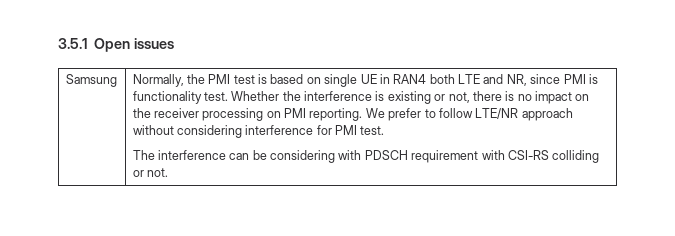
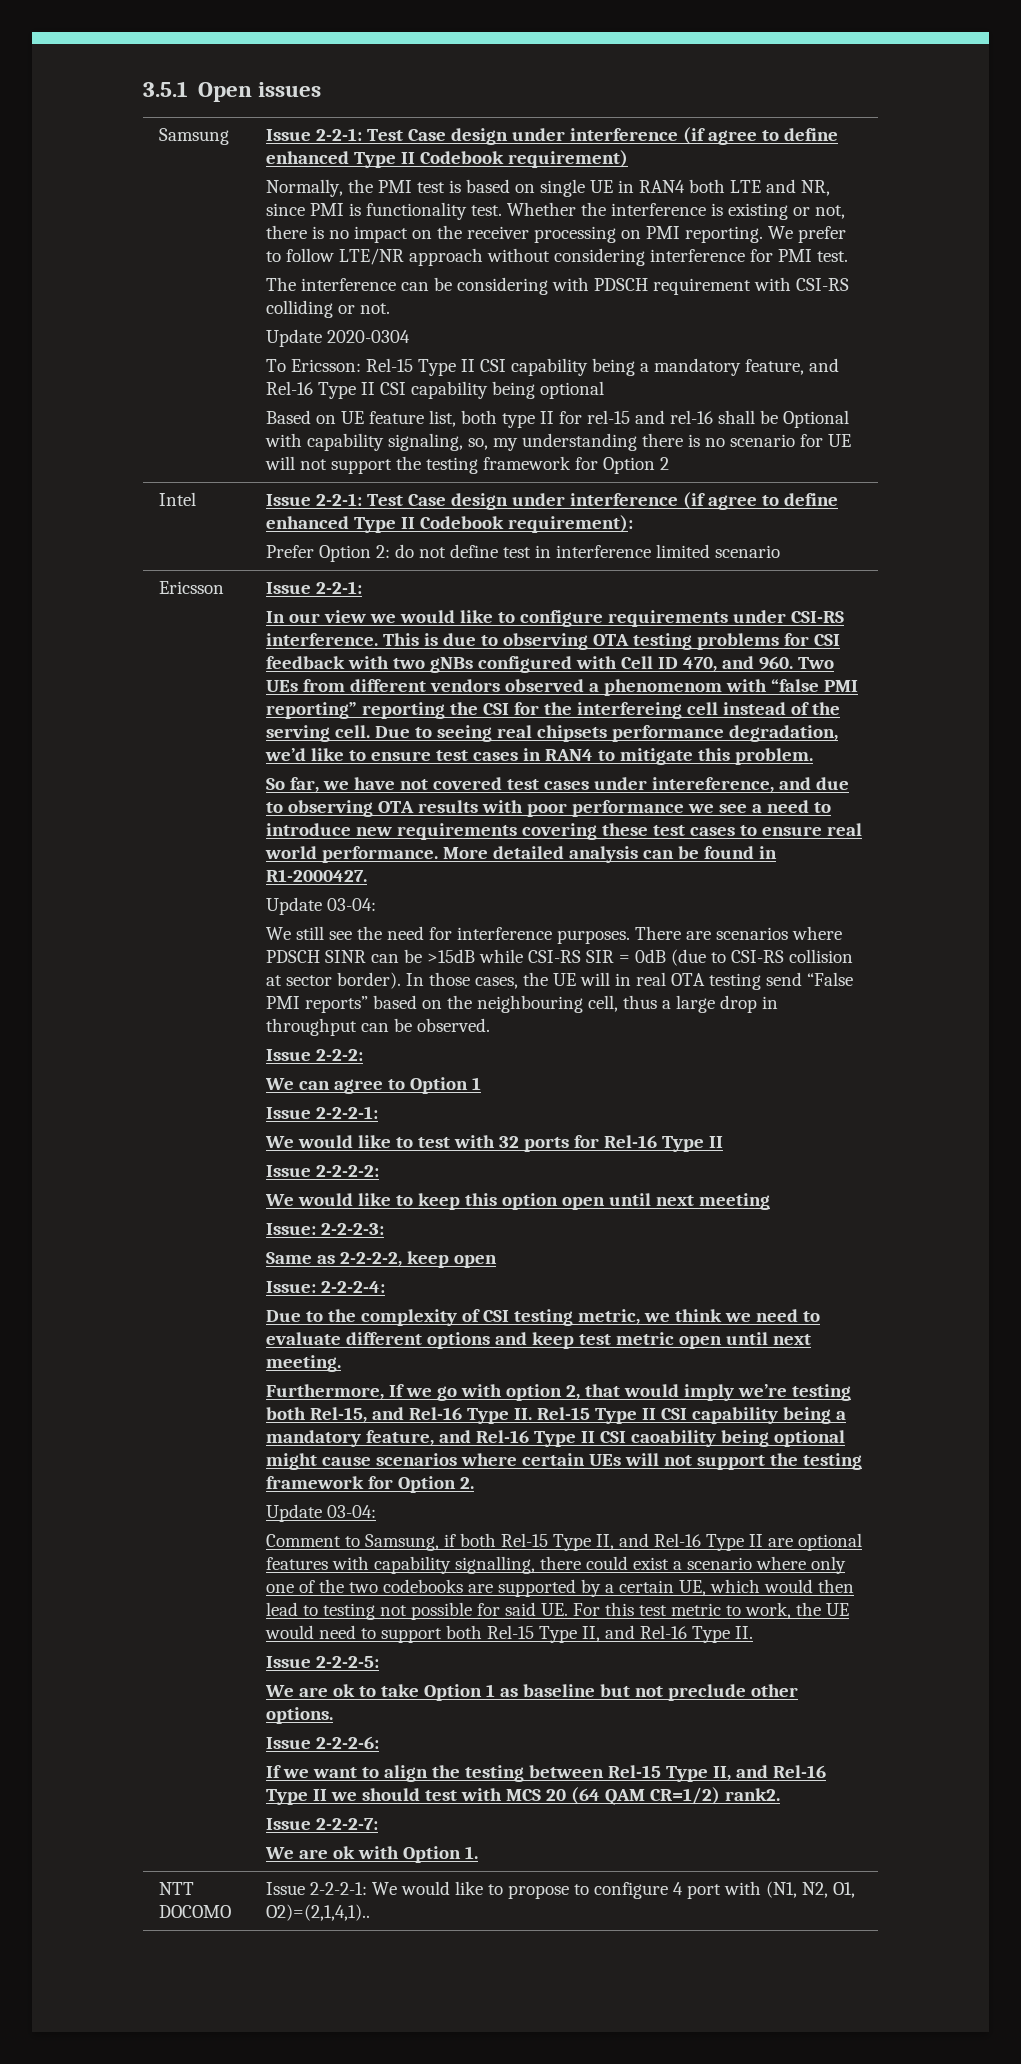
+ Issue 2-2-1: Test Case design under interference (if agree to define enhanced Type II Codebook requirement)
+ Update 2020-0304
+ To Ericsson: Rel-15 Type II CSI capability being a mandatory feature, and Rel-16 Type II CSI capability being optional
+ Based on UE feature list, both type II for rel-15 and rel-16 shall be Optional with capability signaling, so, my understanding there is no scenario for UE will not support the testing framework for Option 2
+ Intel | Issue 2-2-1: Test Case design under interference (if agree to define enhanced Type II Codebook requirement):
+ Prefer Option 2: do not define test in interference limited scenario
+ Ericsson | Issue 2-2-1:
+ In our view we would like to configure requirements under CSI-RS interference. This is due to observing OTA testing problems for CSI feedback with two gNBs configured with Cell ID 470, and 960. Two UEs from different vendors observed a phenomenom with “false PMI reporting” reporting the CSI for the interfereing cell instead of the serving cell. Due to seeing real chipsets performance degradation, we’d like to ensure test cases in RAN4 to mitigate this problem.
+ So far, we have not covered test cases under intereference, and due to observing OTA results with poor performance we see a need to introduce new requirements covering these test cases to ensure real world performance. More detailed analysis can be found in R1-2000427.
+ Update 03-04:
+ We still see the need for interference purposes. There are scenarios where PDSCH SINR can be >15dB while CSI-RS SIR = 0dB (due to CSI-RS collision at sector border). In those cases, the UE will in real OTA testing send “False PMI reports” based on the neighbouring cell, thus a large drop in throughput can be observed.
+ Issue 2-2-2:
+ We can agree to Option 1
+ Issue 2-2-2-1:
+ We would like to test with 32 ports for Rel-16 Type II
+ Issue 2-2-2-2:
+ We would like to keep this option open until next meeting
+ Issue: 2-2-2-3:
+ Same as 2-2-2-2, keep open
+ Issue: 2-2-2-4:
+ Due to the complexity of CSI testing metric, we think we need to evaluate different options and keep test metric open until next meeting.
+ Furthermore, If we go with option 2, that would imply we’re testing both Rel-15, and Rel-16 Type II. Rel-15 Type II CSI capability being a mandatory feature, and Rel-16 Type II CSI caoability being optional might cause scenarios where certain UEs will not support the testing framework for Option 2.
+ Update 03-04:
+ Comment to Samsung, if both Rel-15 Type II, and Rel-16 Type II are optional features with capability signalling, there could exist a scenario where only one of the two codebooks are supported by a certain UE, which would then lead to testing not possible for said UE. For this test metric to work, the UE would need to support both Rel-15 Type II, and Rel-16 Type II.
+ Issue 2-2-2-5:
+ We are ok to take Option 1 as baseline but not preclude other options.
+ Issue 2-2-2-6:
+ If we want to align the testing between Rel-15 Type II, and Rel-16 Type II we should test with MCS 20 (64 QAM CR=1/2) rank2.
+ Issue 2-2-2-7:
+ We are ok with Option 1.
+ NTT DOCOMO | Issue 2-2-2-1: We would like to propose to configure 4 port with (N1, N2, O1, O2)=(2,1,4,1)..

